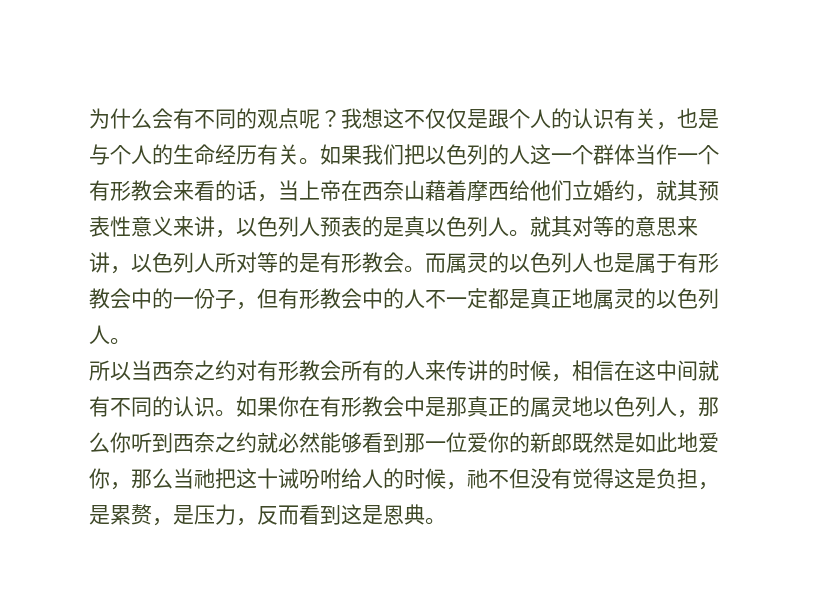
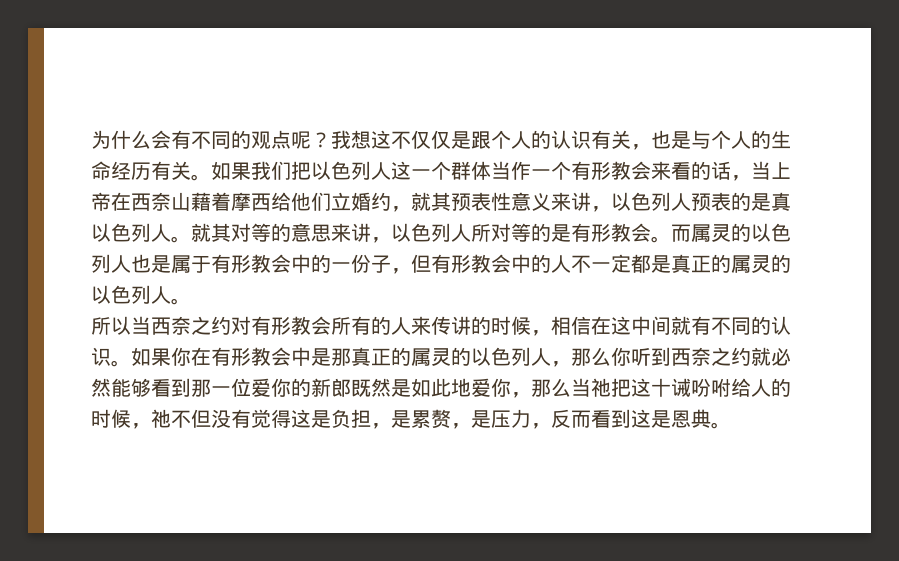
- 如果我们把以色列的人这一个群体当作一个有形教会来看的话，当上帝在西奈山藉着摩西给他们立婚约，就其预表性意义来讲，以色列人预表的是真以色列人。
+ 如果我们把以色列人这一个群体当作一个有形教会来看的话，当上帝在西奈山藉着摩西给他们立婚约，就其预表性意义来讲，以色列人预表的是真以色列人。
- 而属灵的以色列人也是属于有形教会中的一份子，但有形教会中的人不一定都是真正地属灵的以色列人。
+ 而属灵的以色列人也是属于有形教会中的一份子，但有形教会中的人不一定都是真正的属灵的以色列人。
- 如果你在有形教会中是那真正的属灵地以色列人，那么你听到西奈之约就必然能够看到那一位爱你的新郎既然是如此地爱你，那么当祂把这十诫吩咐给人的时候，祂不但没有觉得这是负担，是累赘，是压力，反而看到这是恩典。
+ 如果你在有形教会中是那真正的属灵的以色列人，那么你听到西奈之约就必然能够看到那一位爱你的新郎既然是如此地爱你，那么当祂把这十诫吩咐给人的时候，祂不但没有觉得这是负担，是累赘，是压力，反而看到这是恩典。

